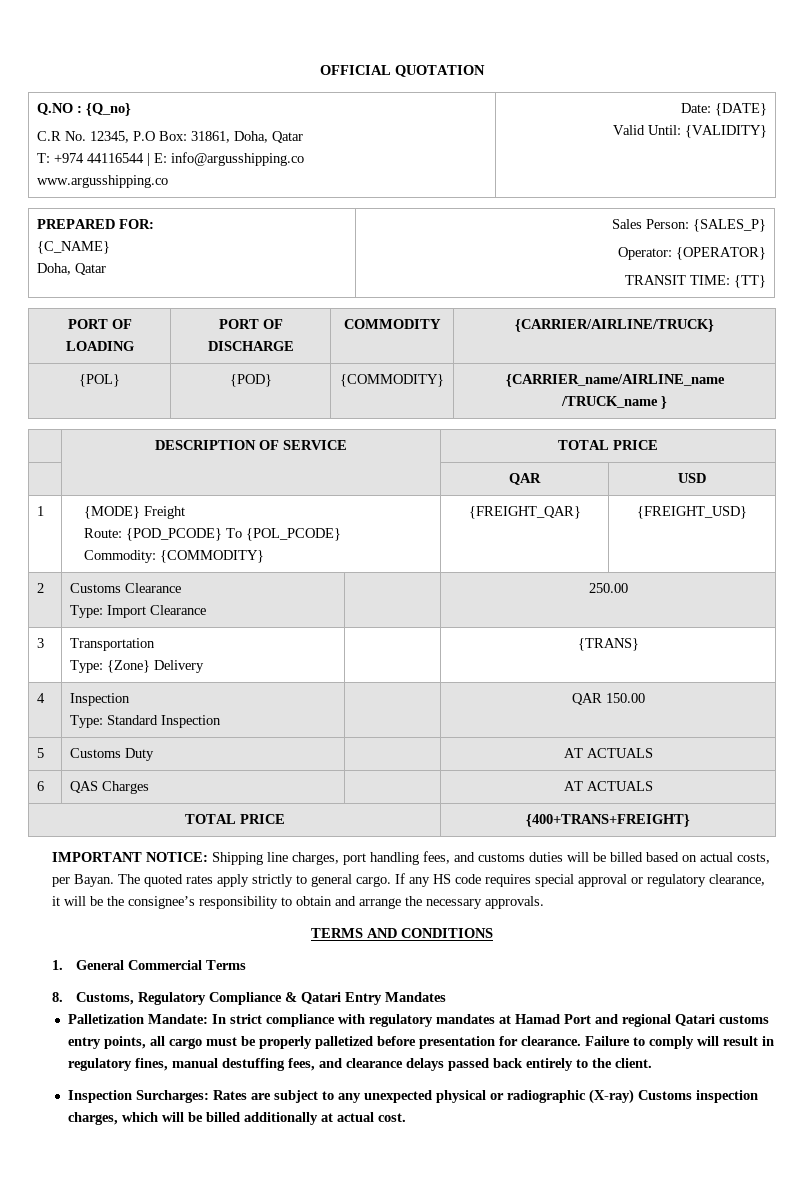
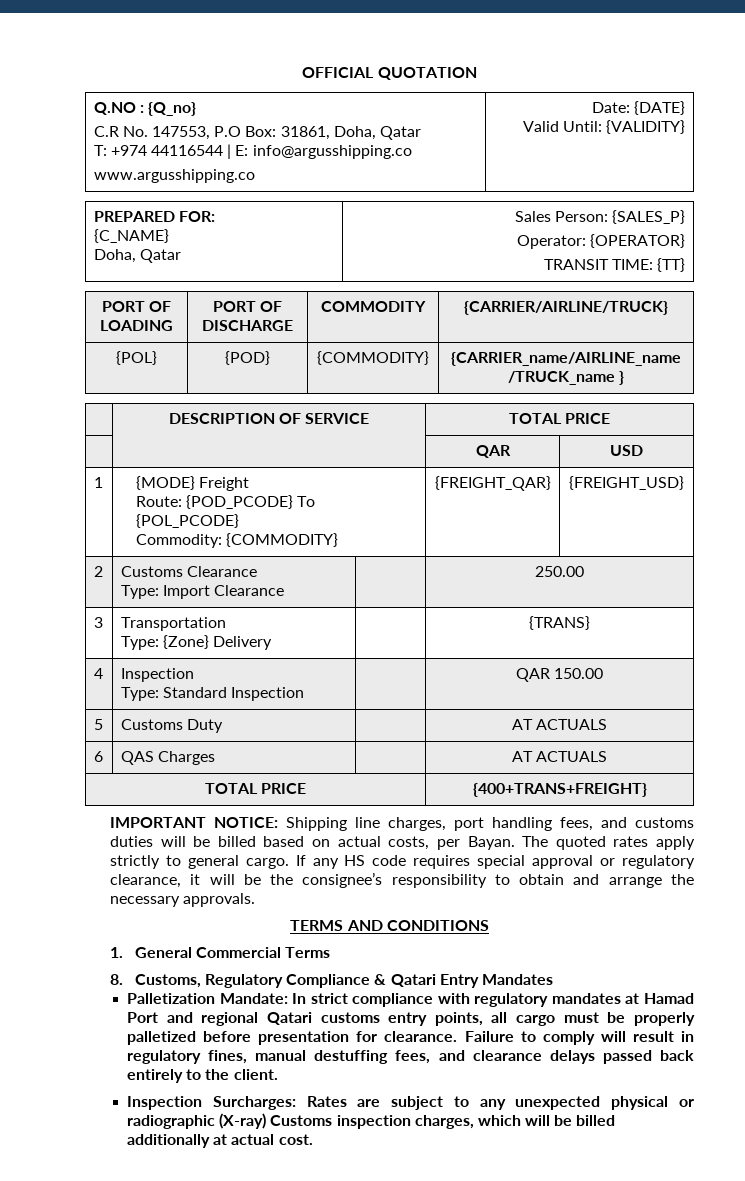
  Q.NO : {Q_no}
- C.R No. 12345, P.O Box: 31861, Doha, Qatar
+ C.R No. 147553, P.O Box: 31861, Doha, Qatar

